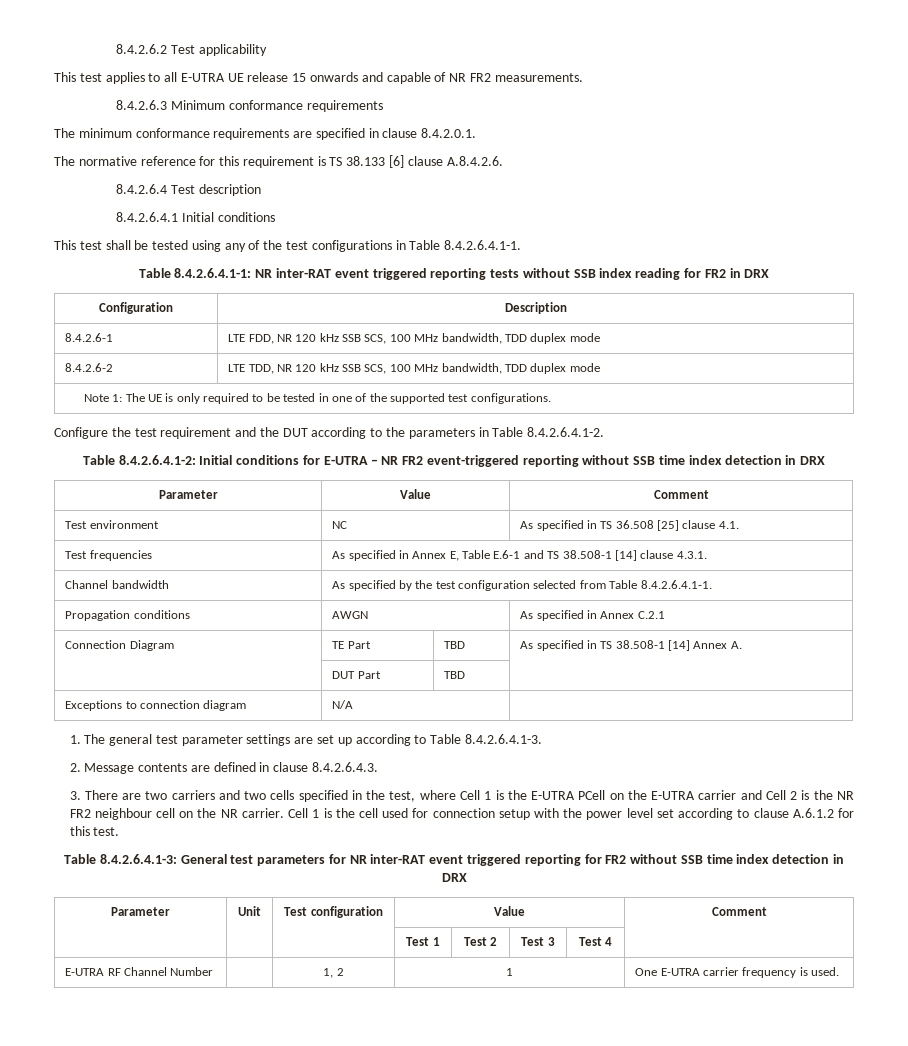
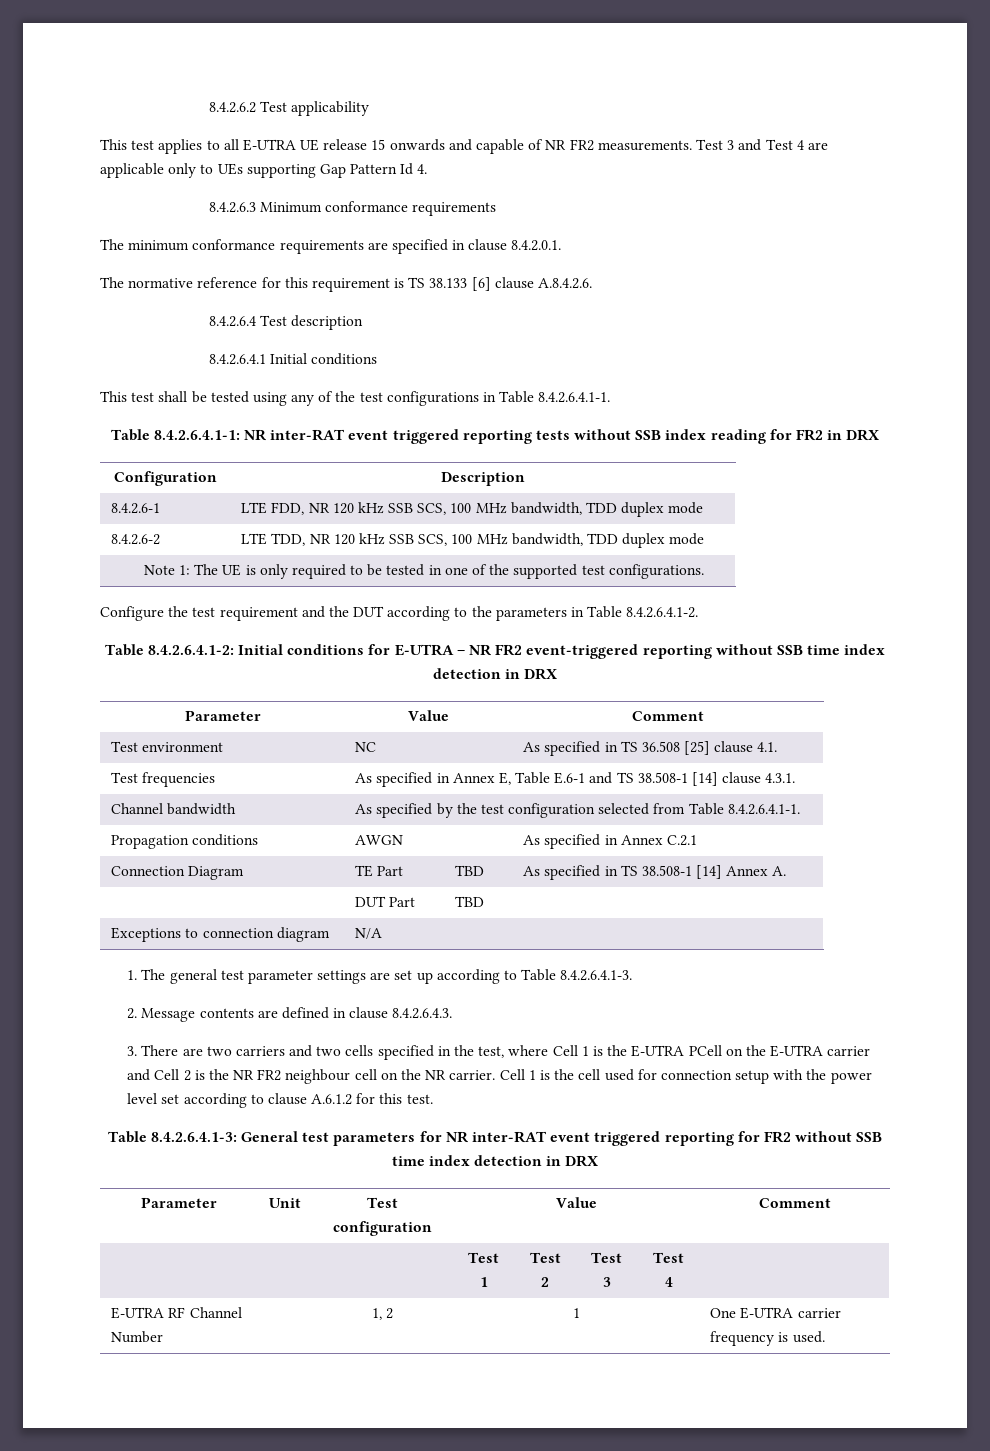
+ Test 3 and Test 4 are applicable only to UEs supporting Gap Pattern Id 4.

